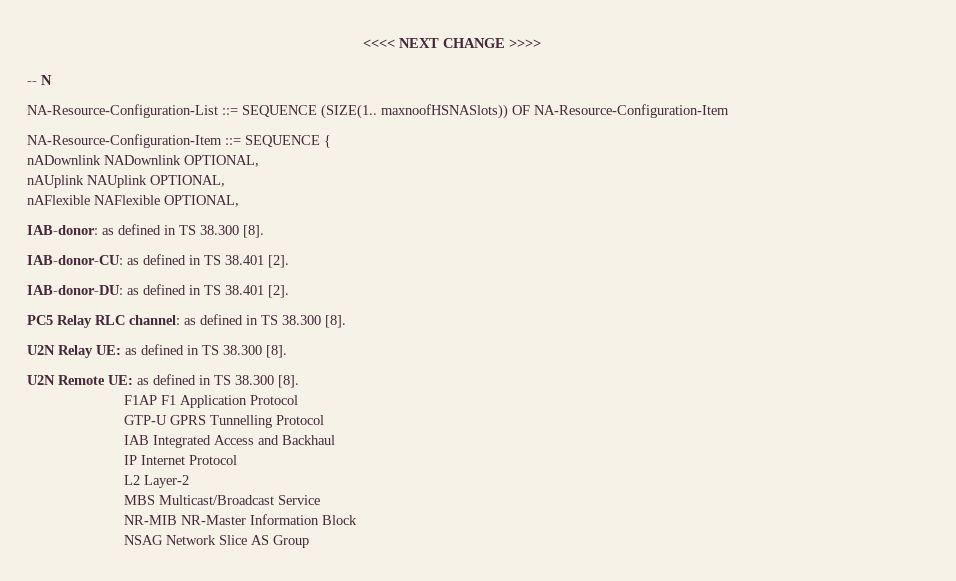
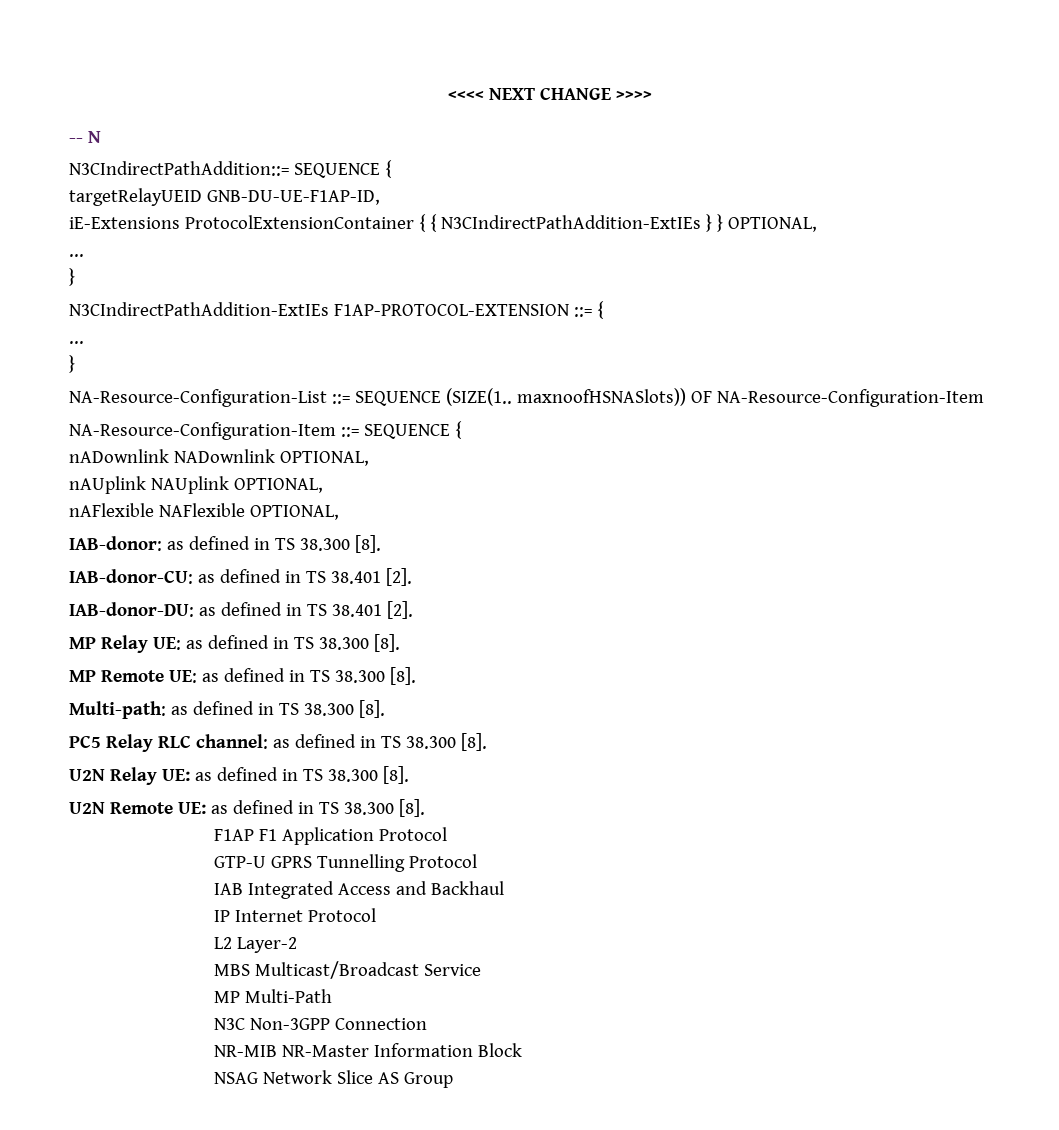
+ N3CIndirectPathAddition::= SEQUENCE {
+ targetRelayUEID GNB-DU-UE-F1AP-ID,
+ iE-Extensions ProtocolExtensionContainer { { N3CIndirectPathAddition-ExtIEs } } OPTIONAL,
+ ...
+ }
+ N3CIndirectPathAddition-ExtIEs F1AP-PROTOCOL-EXTENSION ::= {
+ ...
+ }
+ MP Relay UE: as defined in TS 38.300 [8].
+ MP Remote UE: as defined in TS 38.300 [8].
+ Multi-path: as defined in TS 38.300 [8].
+ MP Multi-Path
+ N3C Non-3GPP Connection

